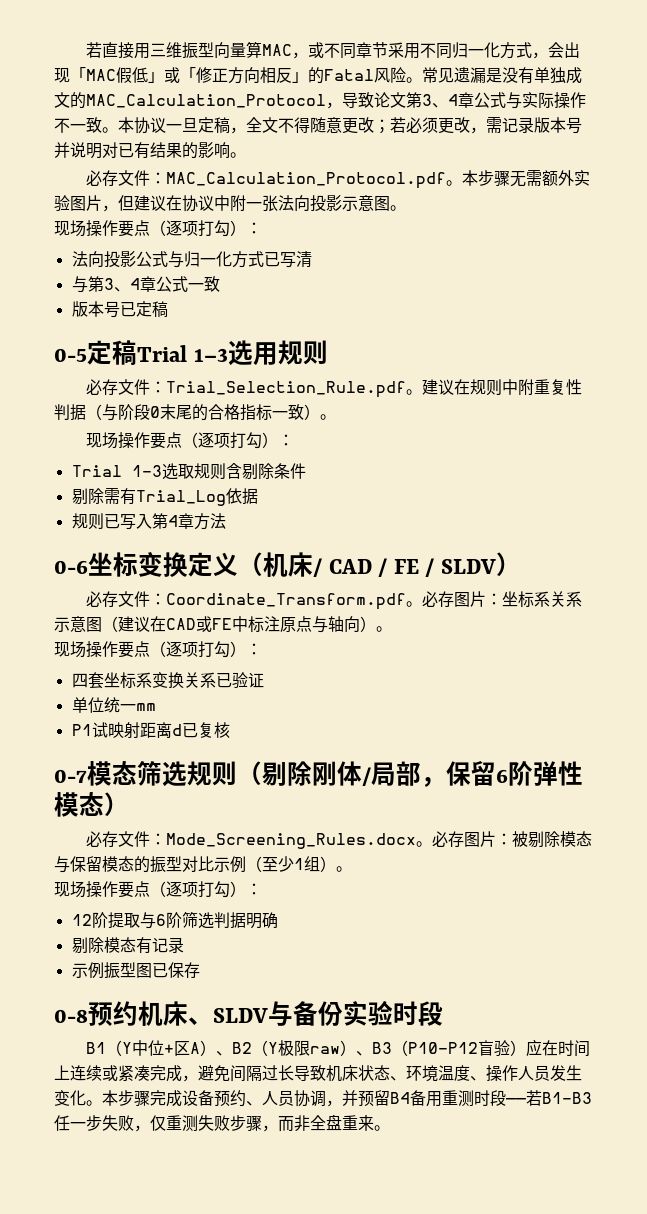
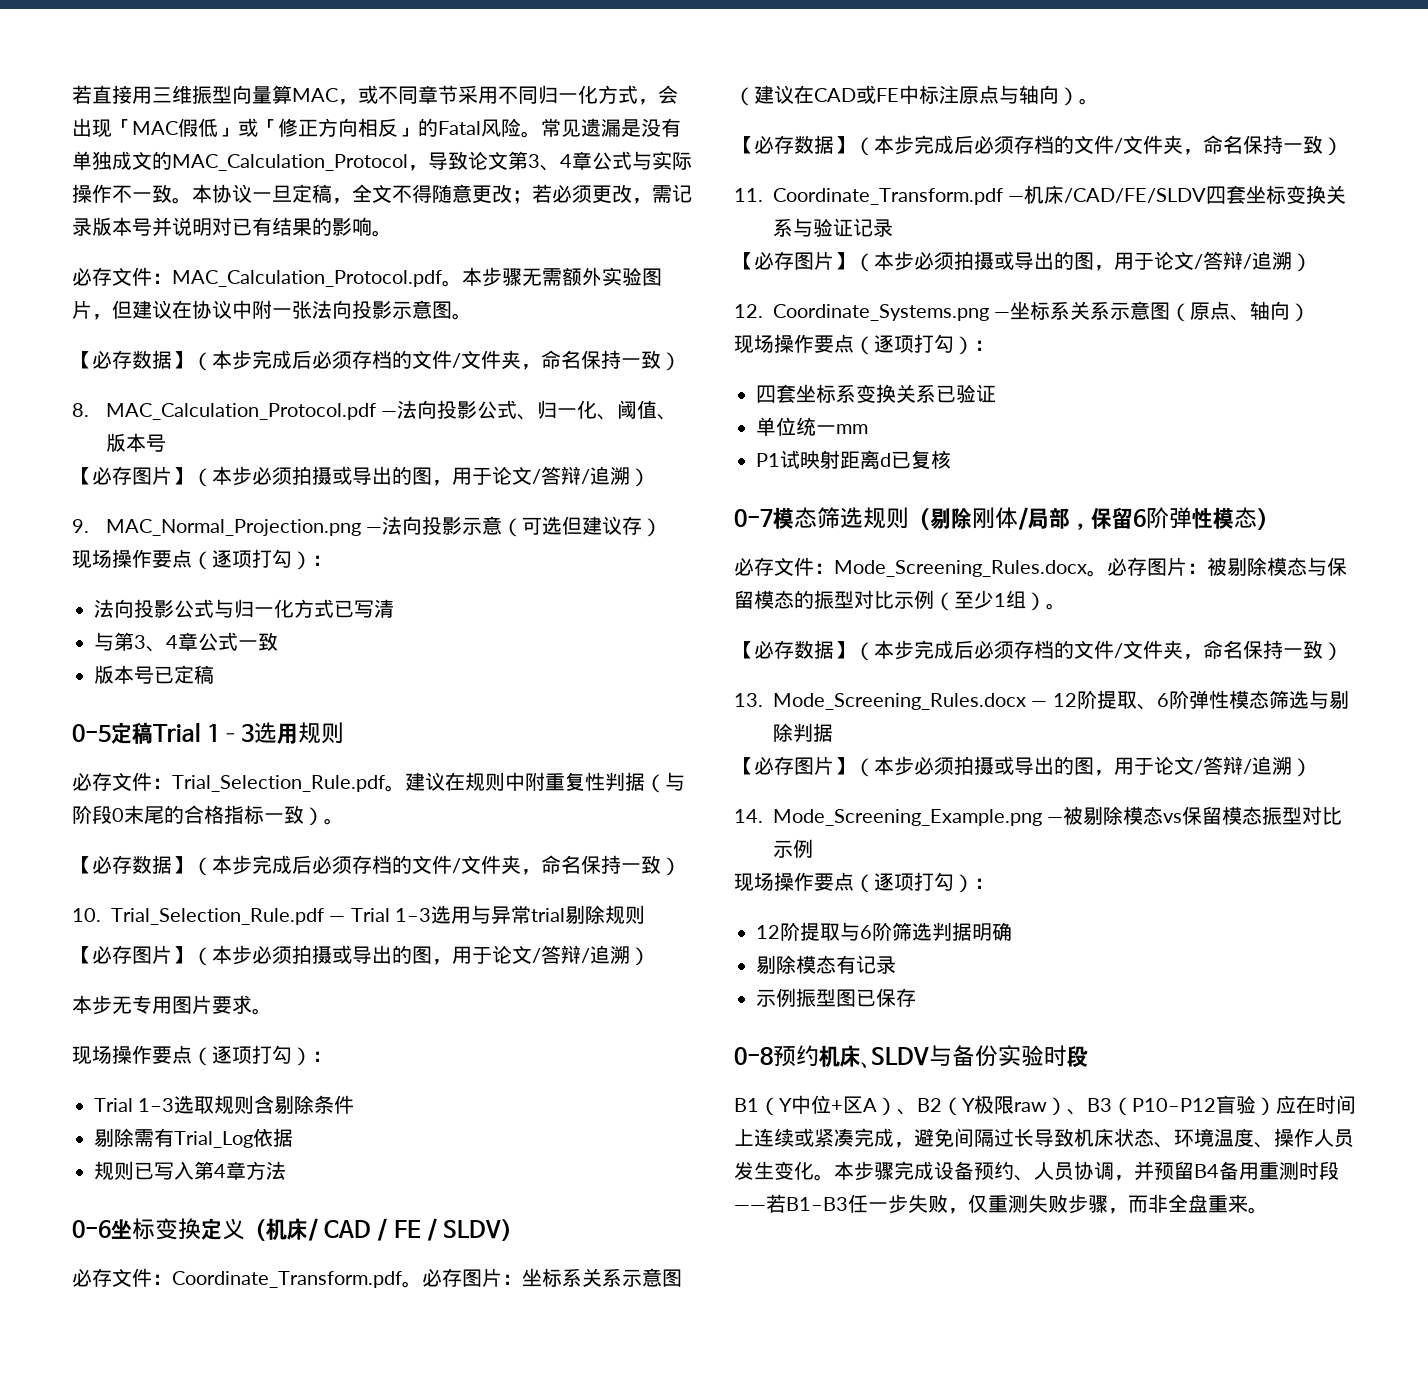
  本步骤无需额外实验图片，但建议在协议中附一张法向投影示意图。
+ 【必存数据】（本步完成后必须存档的文件/文件夹，命名保持一致）
+ 8. MAC_Calculation_Protocol.pdf —法向投影公式、归一化、阈值、版本号
+ 【必存图片】（本步必须拍摄或导出的图，用于论文/答辩/追溯）
+ 9. MAC_Normal_Projection.png —法向投影示意（可选但建议存）
  建议在规则中附重复性判据（与阶段0末尾的合格指标一致）。
+ 【必存数据】（本步完成后必须存档的文件/文件夹，命名保持一致）
+ 10. Trial_Selection_Rule.pdf — Trial 1–3选用与异常trial剔除规则
+ 【必存图片】（本步必须拍摄或导出的图，用于论文/答辩/追溯）
+ 本步无专用图片要求。
  必存图片：坐标系关系示意图（建议在CAD或FE中标注原点与轴向）。
+ 【必存数据】（本步完成后必须存档的文件/文件夹，命名保持一致）
+ 11. Coordinate_Transform.pdf —机床/CAD/FE/SLDV四套坐标变换关系与验证记录
+ 【必存图片】（本步必须拍摄或导出的图，用于论文/答辩/追溯）
+ 12. Coordinate_Systems.png —坐标系关系示意图（原点、轴向）
  必存图片：被剔除模态与保留模态的振型对比示例（至少1组）。
+ 【必存数据】（本步完成后必须存档的文件/文件夹，命名保持一致）
+ 13. Mode_Screening_Rules.docx — 12阶提取、6阶弹性模态筛选与剔除判据
+ 【必存图片】（本步必须拍摄或导出的图，用于论文/答辩/追溯）
+ 14. Mode_Screening_Example.png —被剔除模态vs保留模态振型对比示例

